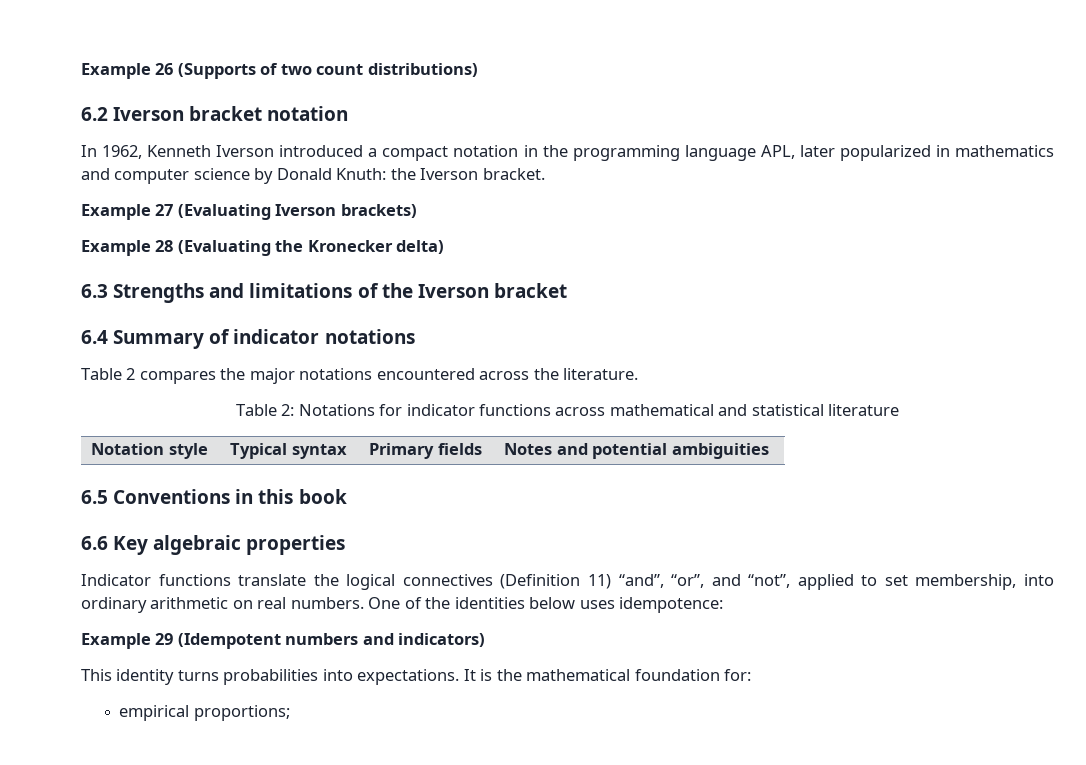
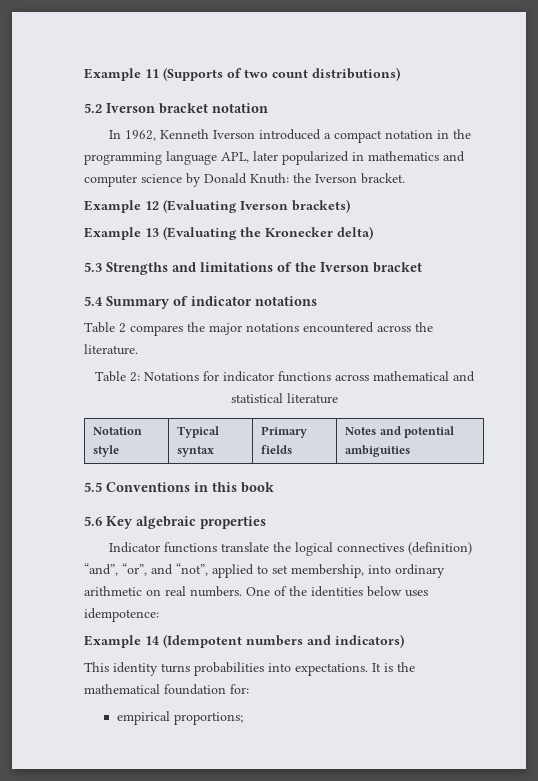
- Example 26 (Supports of two count distributions)
+ Example 11 (Supports of two count distributions)
- 6.2 Iverson bracket notation
+ 5.2 Iverson bracket notation
- Example 27 (Evaluating Iverson brackets)
+ Example 12 (Evaluating Iverson brackets)
- Example 28 (Evaluating the Kronecker delta)
+ Example 13 (Evaluating the Kronecker delta)
- 6.3 Strengths and limitations of the Iverson bracket
+ 5.3 Strengths and limitations of the Iverson bracket
- 6.4 Summary of indicator notations
+ 5.4 Summary of indicator notations
- 6.5 Conventions in this book
+ 5.5 Conventions in this book
- 6.6 Key algebraic properties
+ 5.6 Key algebraic properties
- Indicator functions translate the logical connectives (Definition 11) “and”, “or”, and “not”, applied to set membership, into ordinary arithmetic on real numbers.
+ Indicator functions translate the logical connectives (definition) “and”, “or”, and “not”, applied to set membership, into ordinary arithmetic on real numbers.
- Example 29 (Idempotent numbers and indicators)
+ Example 14 (Idempotent numbers and indicators)

